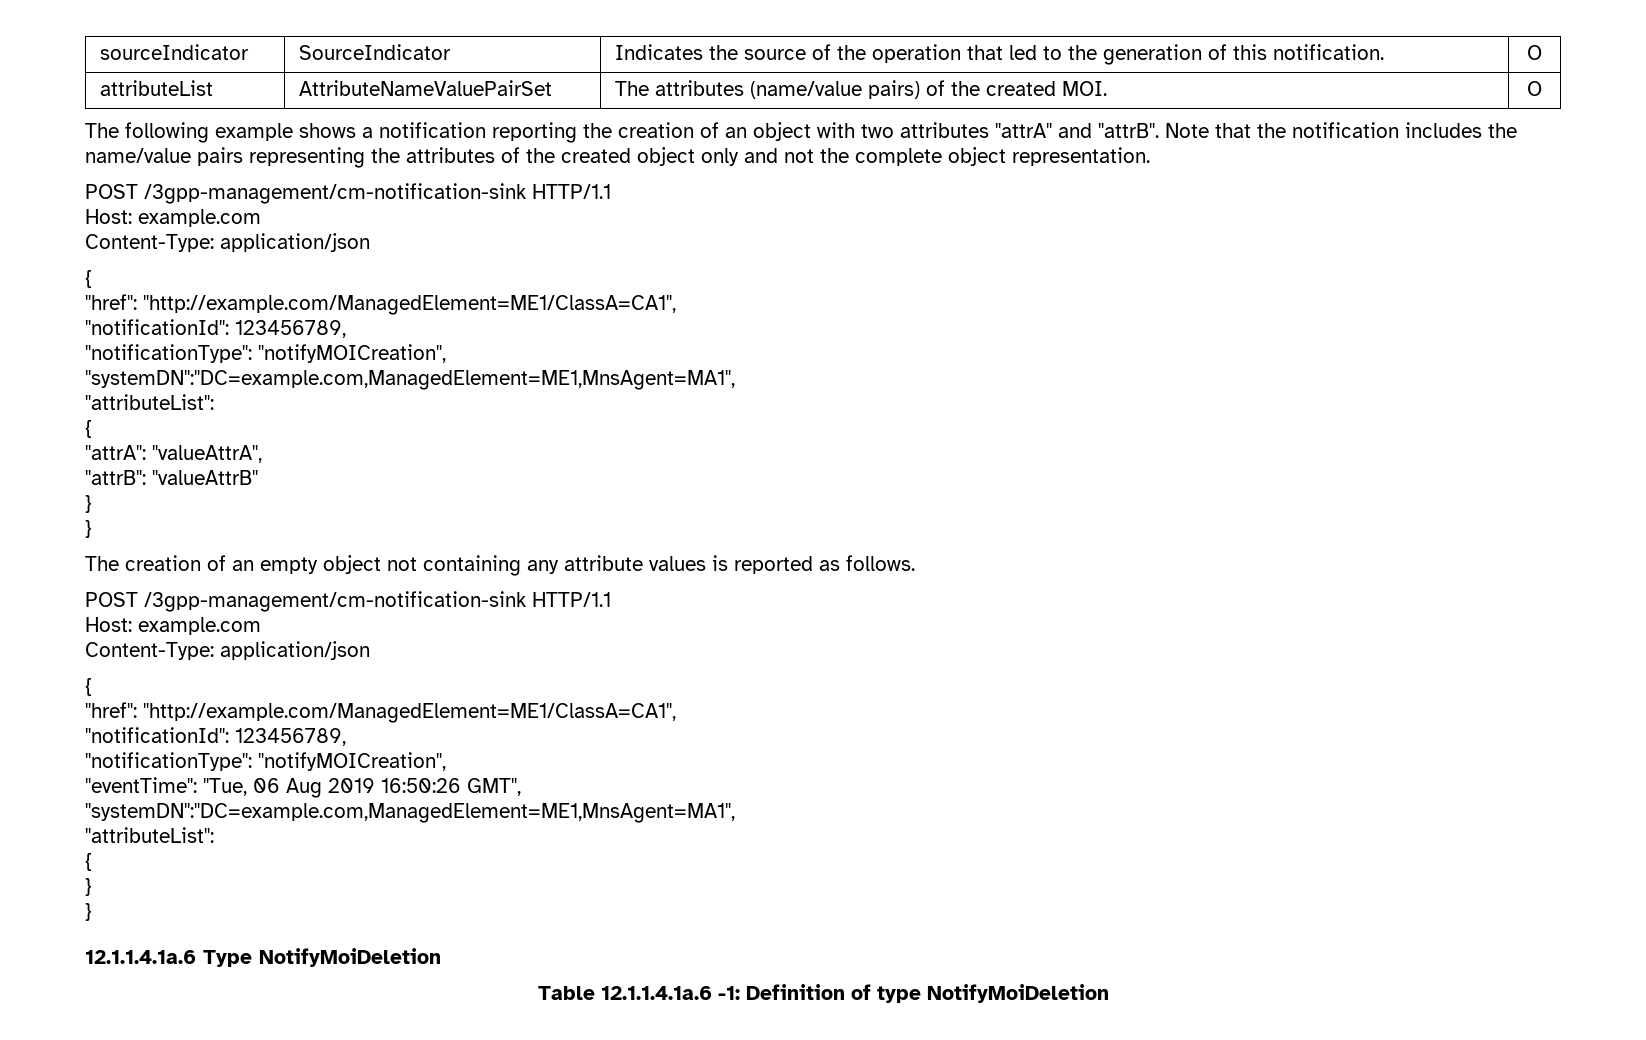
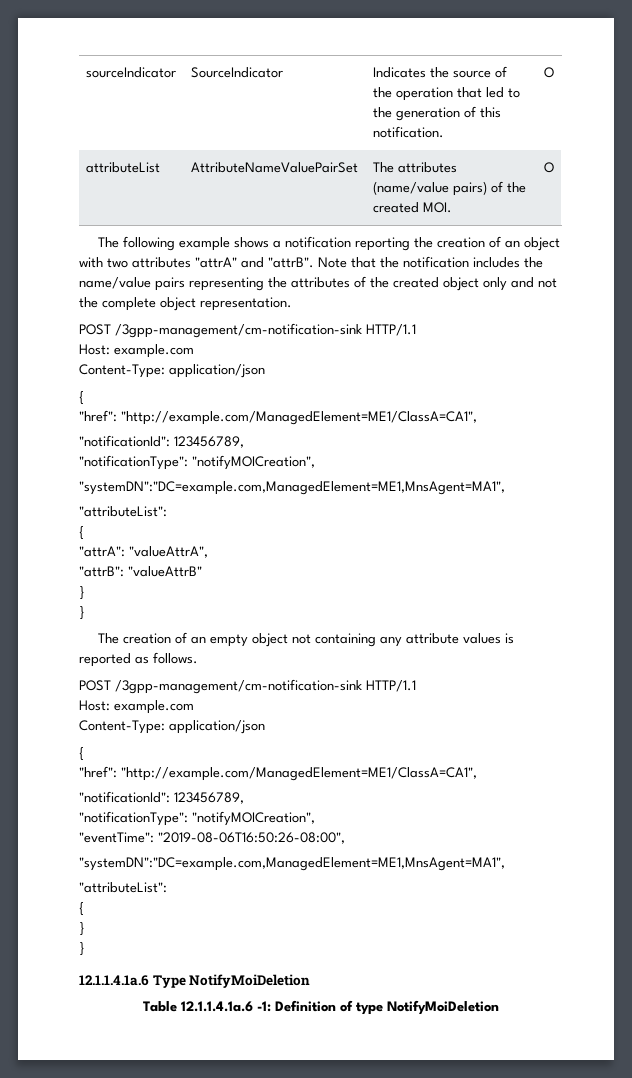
- "eventTime": "Tue, 06 Aug 2019 16:50:26 GMT",
+ "eventTime": "2019-08-06T16:50:26-08:00",

